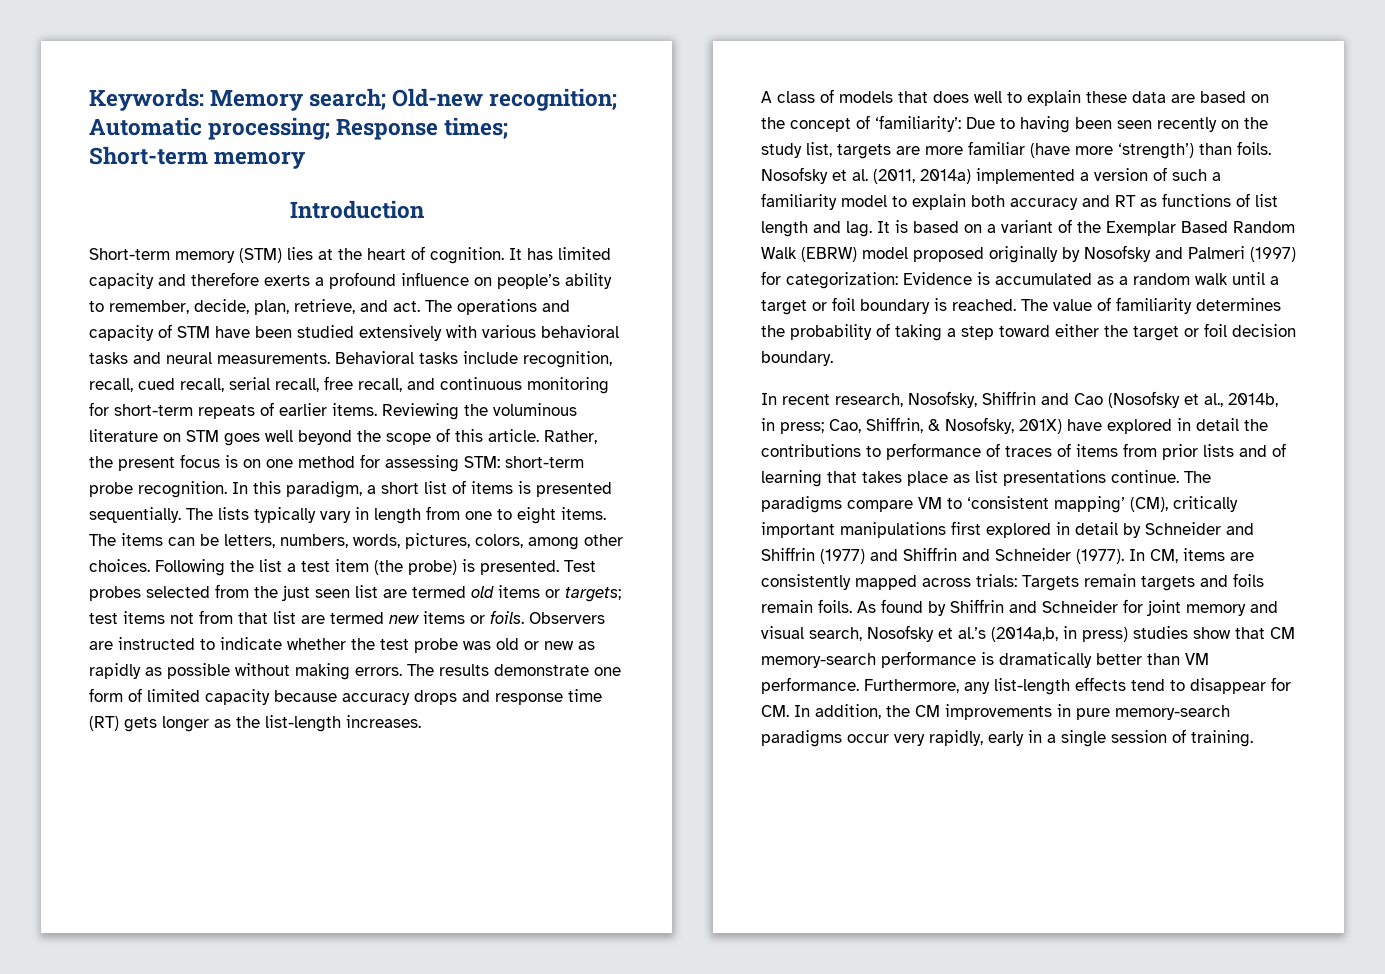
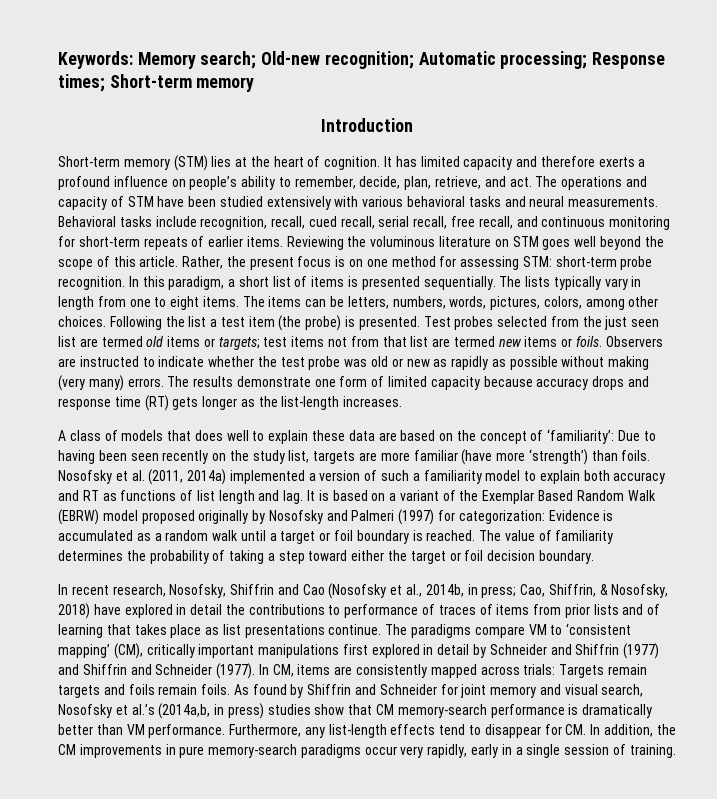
- Observers are instructed to indicate whether the test probe was old or new as rapidly as possible without making errors.
+ Observers are instructed to indicate whether the test probe was old or new as rapidly as possible without making (very many) errors.
- In recent research, Nosofsky, Shiffrin and Cao (Nosofsky et al., 2014b, in press; Cao, Shiffrin, & Nosofsky, 201X) have explored in detail the contributions to performance of traces of items from prior lists and of learning that takes place as list presentations continue.
+ In recent research, Nosofsky, Shiffrin and Cao (Nosofsky et al., 2014b, in press; Cao, Shiffrin, & Nosofsky, 2018) have explored in detail the contributions to performance of traces of items from prior lists and of learning that takes place as list presentations continue.

